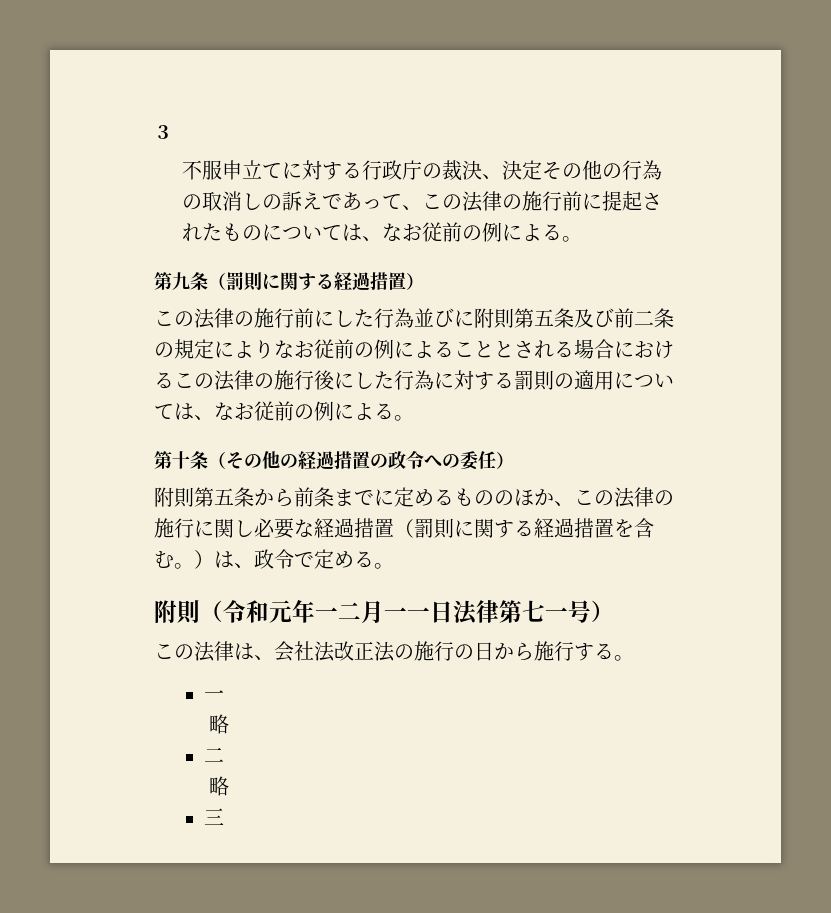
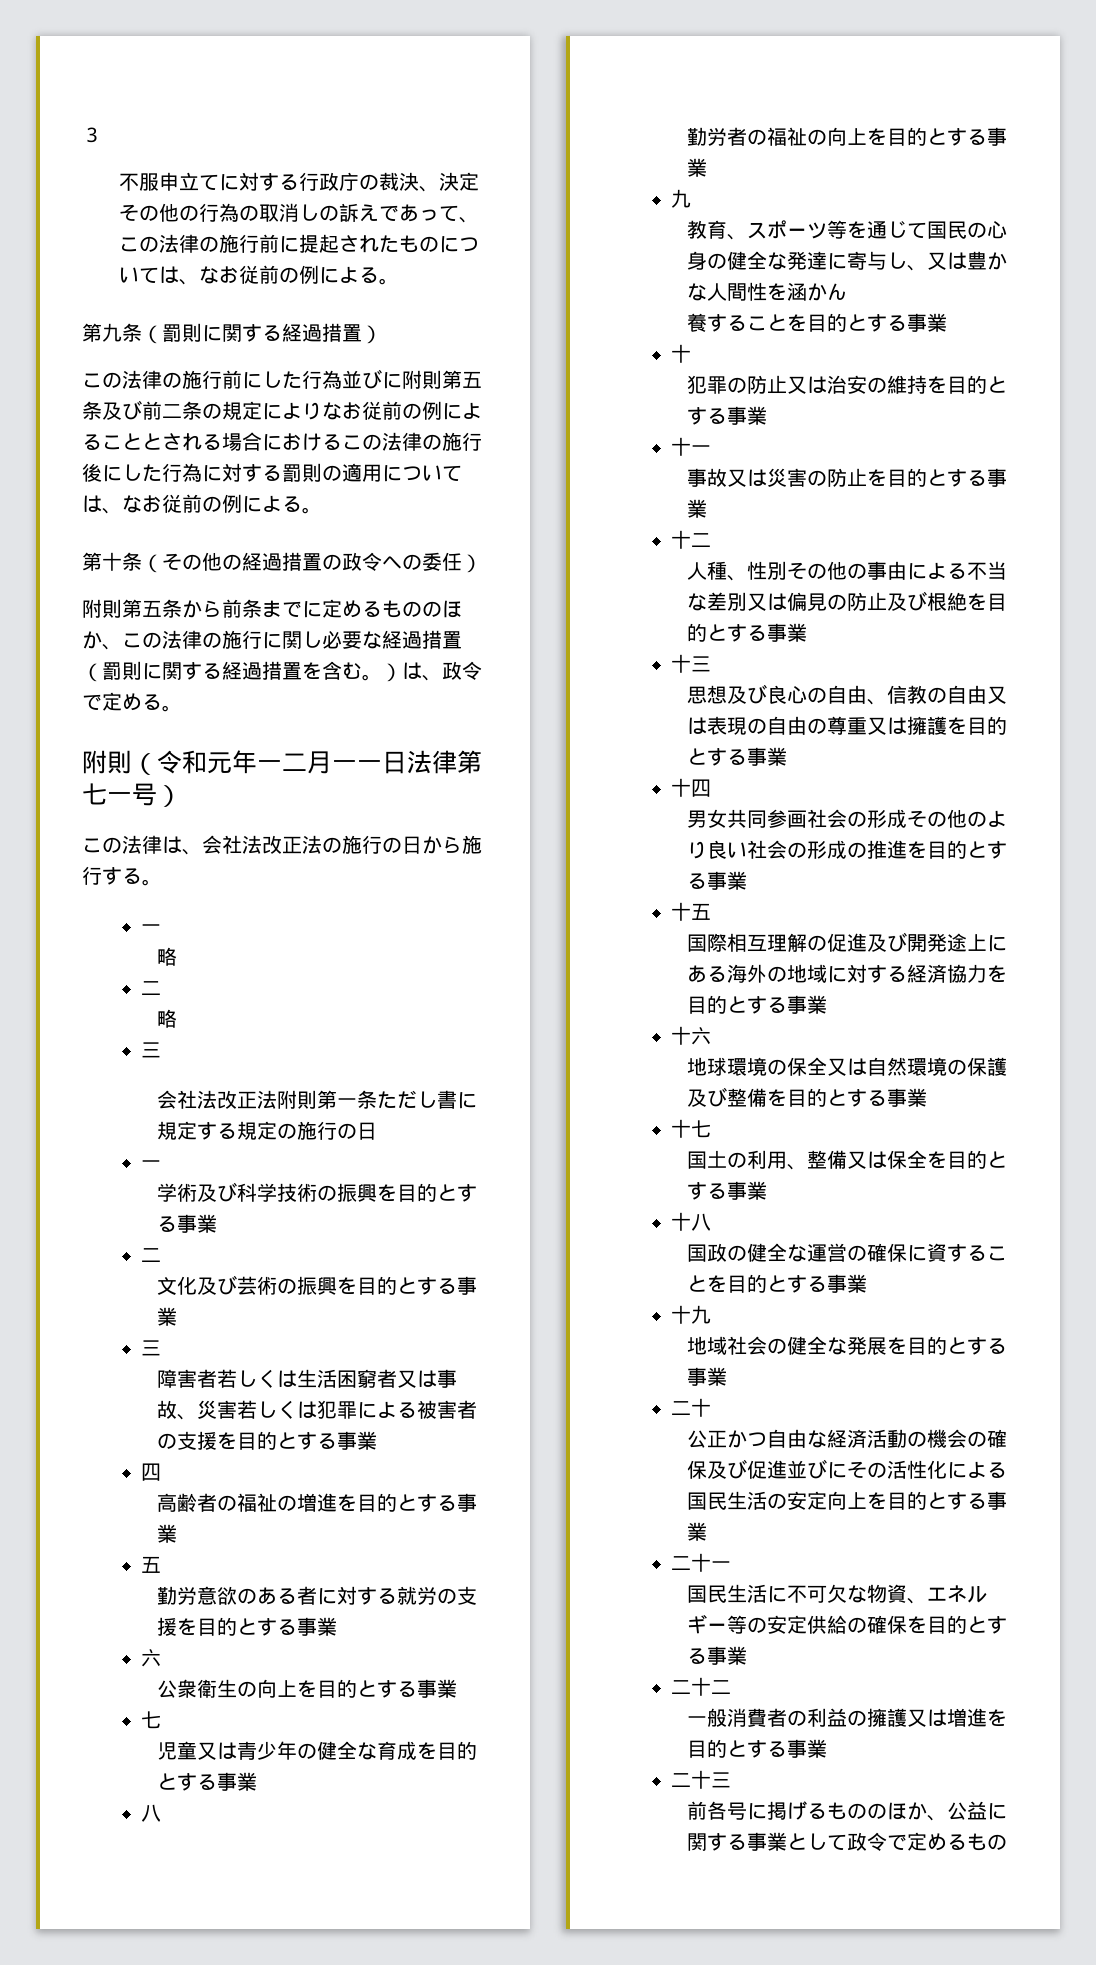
+ 会社法改正法附則第一条ただし書に規定する規定の施行の日
+ 一
+ 学術及び科学技術の振興を目的とする事業
+ 二
+ 文化及び芸術の振興を目的とする事業
+ 三
+ 障害者若しくは生活困窮者又は事故、災害若しくは犯罪による被害者の支援を目的とする事業
+ 四
+ 高齢者の福祉の増進を目的とする事業
+ 五
+ 勤労意欲のある者に対する就労の支援を目的とする事業
+ 六
+ 公衆衛生の向上を目的とする事業
+ 七
+ 児童又は青少年の健全な育成を目的とする事業
+ 八
+ 勤労者の福祉の向上を目的とする事業
+ 九
+ 教育、スポーツ等を通じて国民の心身の健全な発達に寄与し、又は豊かな人間性を涵かん
+ 養することを目的とする事業
+ 十
+ 犯罪の防止又は治安の維持を目的とする事業
+ 十一
+ 事故又は災害の防止を目的とする事業
+ 十二
+ 人種、性別その他の事由による不当な差別又は偏見の防止及び根絶を目的とする事業
+ 十三
+ 思想及び良心の自由、信教の自由又は表現の自由の尊重又は擁護を目的とする事業
+ 十四
+ 男女共同参画社会の形成その他のより良い社会の形成の推進を目的とする事業
+ 十五
+ 国際相互理解の促進及び開発途上にある海外の地域に対する経済協力を目的とする事業
+ 十六
+ 地球環境の保全又は自然環境の保護及び整備を目的とする事業
+ 十七
+ 国土の利用、整備又は保全を目的とする事業
+ 十八
+ 国政の健全な運営の確保に資することを目的とする事業
+ 十九
+ 地域社会の健全な発展を目的とする事業
+ 二十
+ 公正かつ自由な経済活動の機会の確保及び促進並びにその活性化による国民生活の安定向上を目的とする事業
+ 二十一
+ 国民生活に不可欠な物資、エネルギー等の安定供給の確保を目的とする事業
+ 二十二
+ 一般消費者の利益の擁護又は増進を目的とする事業
+ 二十三
+ 前各号に掲げるもののほか、公益に関する事業として政令で定めるもの

